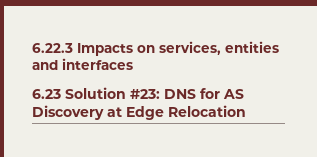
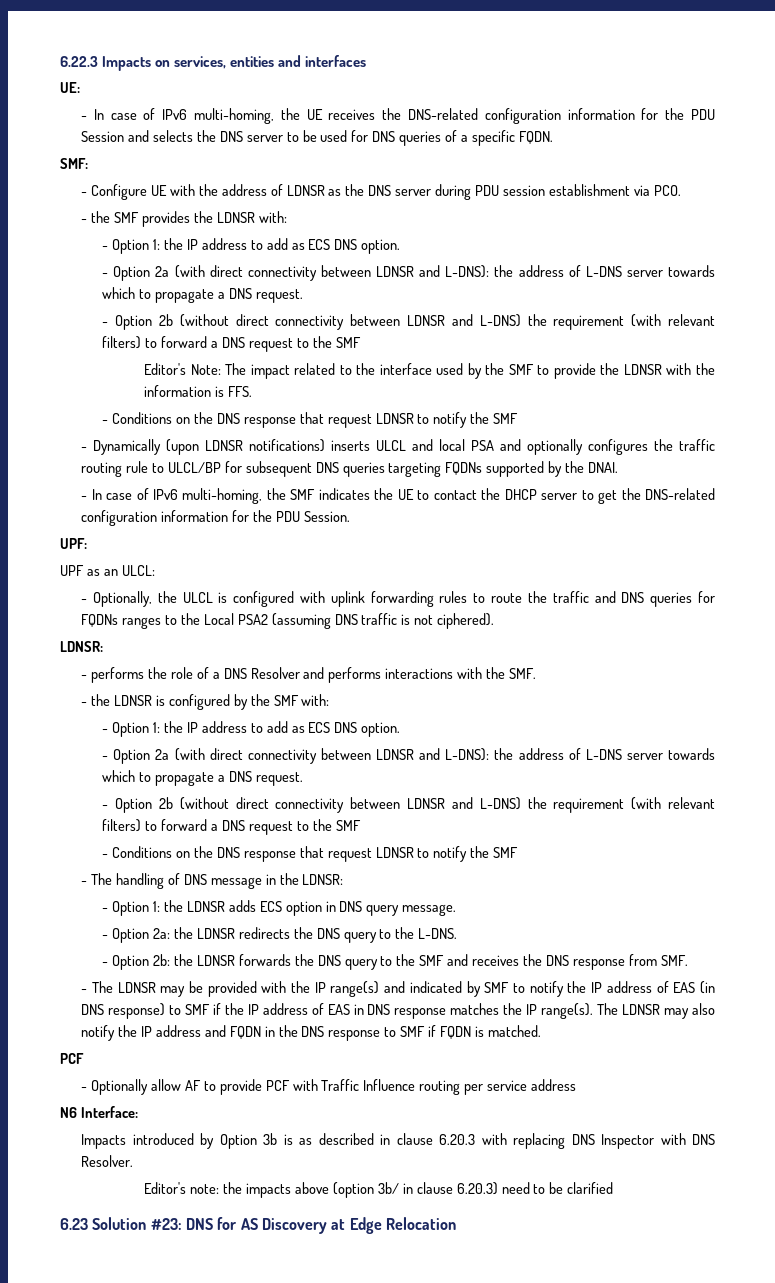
+ UE:
+ - In case of IPv6 multi-homing, the UE receives the DNS-related configuration information for the PDU Session and selects the DNS server to be used for DNS queries of a specific FQDN.
+ SMF:
+ - Configure UE with the address of LDNSR as the DNS server during PDU session establishment via PCO.
+ - the SMF provides the LDNSR with:
+ - Option 1: the IP address to add as ECS DNS option.
+ - Option 2a (with direct connectivity between LDNSR and L-DNS): the address of L-DNS server towards which to propagate a DNS request.
+ - Option 2b (without direct connectivity between LDNSR and L-DNS) the requirement (with relevant filters) to forward a DNS request to the SMF
+ Editor's Note: The impact related to the interface used by the SMF to provide the LDNSR with the information is FFS.
+ - Conditions on the DNS response that request LDNSR to notify the SMF
+ - Dynamically (upon LDNSR notifications) inserts ULCL and local PSA and optionally configures the traffic routing rule to ULCL/BP for subsequent DNS queries targeting FQDNs supported by the DNAI.
+ - In case of IPv6 multi-homing, the SMF indicates the UE to contact the DHCP server to get the DNS-related configuration information for the PDU Session.
+ UPF:
+ UPF as an ULCL:
+ - Optionally, the ULCL is configured with uplink forwarding rules to route the traffic and DNS queries for FQDNs ranges to the Local PSA2 (assuming DNS traffic is not ciphered).
+ LDNSR:
+ - performs the role of a DNS Resolver and performs interactions with the SMF.
+ - the LDNSR is configured by the SMF with:
+ - Option 1: the IP address to add as ECS DNS option.
+ - Option 2a (with direct connectivity between LDNSR and L-DNS): the address of L-DNS server towards which to propagate a DNS request.
+ - Option 2b (without direct connectivity between LDNSR and L-DNS) the requirement (with relevant filters) to forward a DNS request to the SMF
+ - Conditions on the DNS response that request LDNSR to notify the SMF
+ - The handling of DNS message in the LDNSR:
+ - Option 1: the LDNSR adds ECS option in DNS query message.
+ - Option 2a: the LDNSR redirects the DNS query to the L-DNS.
+ - Option 2b: the LDNSR forwards the DNS query to the SMF and receives the DNS response from SMF.
+ - The LDNSR may be provided with the IP range(s) and indicated by SMF to notify the IP address of EAS (in DNS response) to SMF if the IP address of EAS in DNS response matches the IP range(s). The LDNSR may also notify the IP address and FQDN in the DNS response to SMF if FQDN is matched.
+ PCF
+ - Optionally allow AF to provide PCF with Traffic Influence routing per service address
+ N6 Interface:
+ Impacts introduced by Option 3b is as described in clause 6.20.3 with replacing DNS Inspector with DNS Resolver.
+ Editor's note: the impacts above (option 3b/ in clause 6.20.3) need to be clarified

